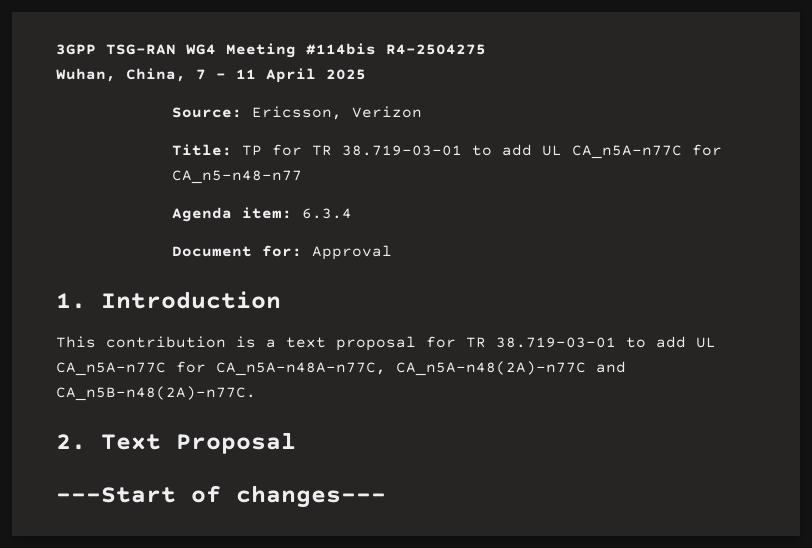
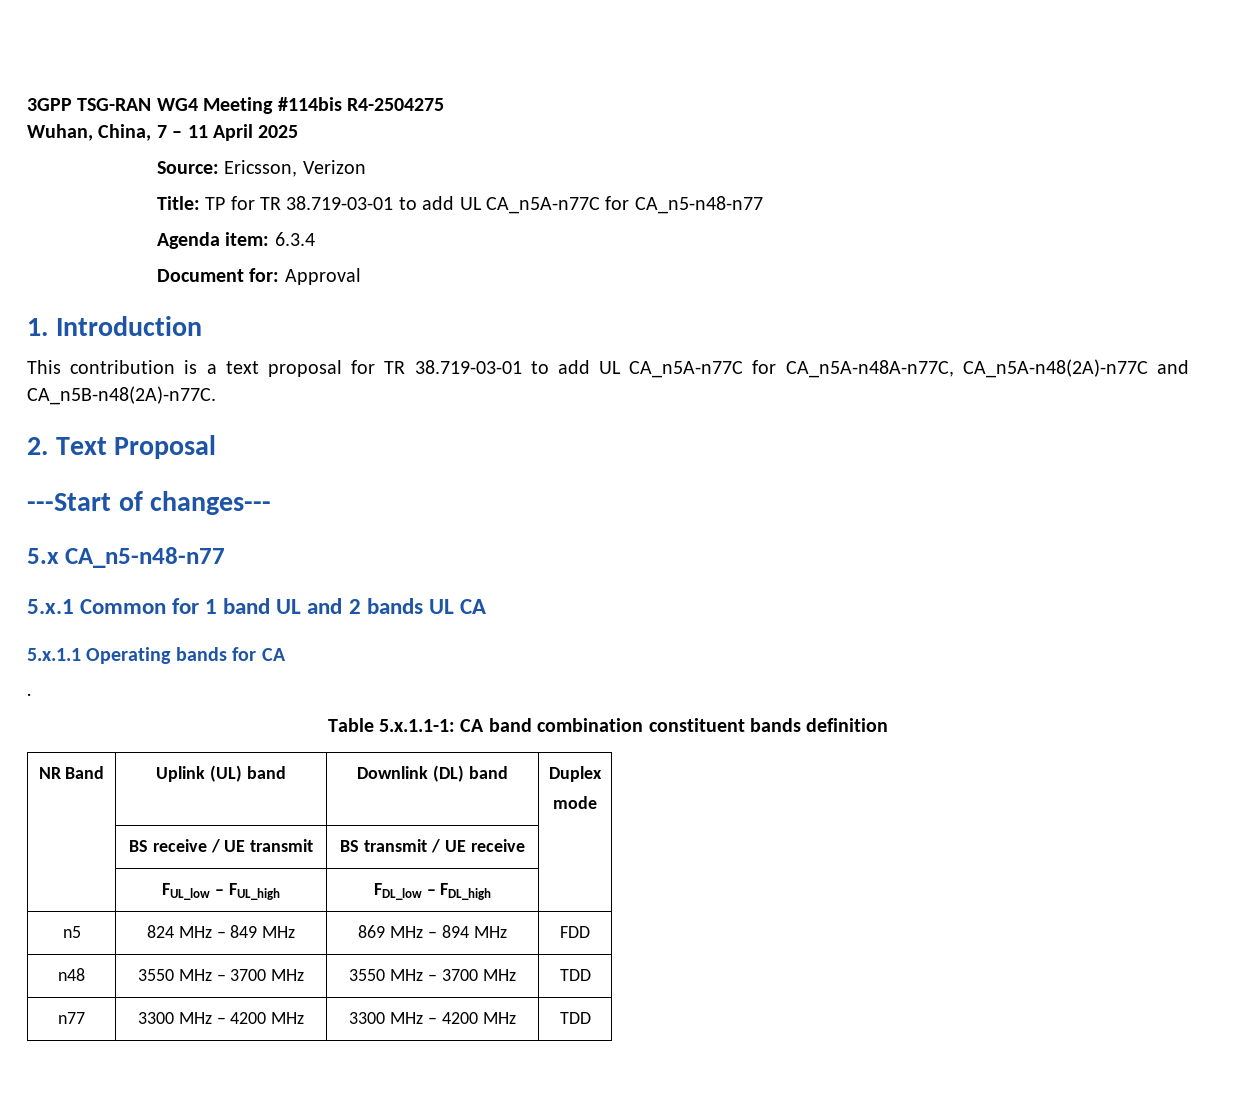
+ 5.x CA_n5-n48-n77
+ 5.x.1 Common for 1 band UL and 2 bands UL CA
+ 5.x.1.1 Operating bands for CA
+ .
+ Table 5.x.1.1-1: CA band combination constituent bands definition
+ NR Band | Uplink (UL) band | Downlink (DL) band | Duplex
+ mode
+ | BS receive / UE transmit | BS transmit / UE receive |
+ | FUL_low – FUL_high | FDL_low – FDL_high |
+ n5 | 824 MHz – 849 MHz | 869 MHz – 894 MHz | FDD
+ n48 | 3550 MHz – 3700 MHz | 3550 MHz – 3700 MHz | TDD
+ n77 | 3300 MHz – 4200 MHz | 3300 MHz – 4200 MHz | TDD

